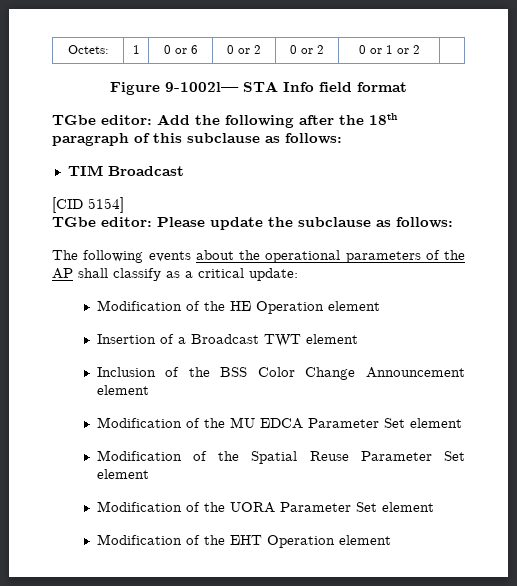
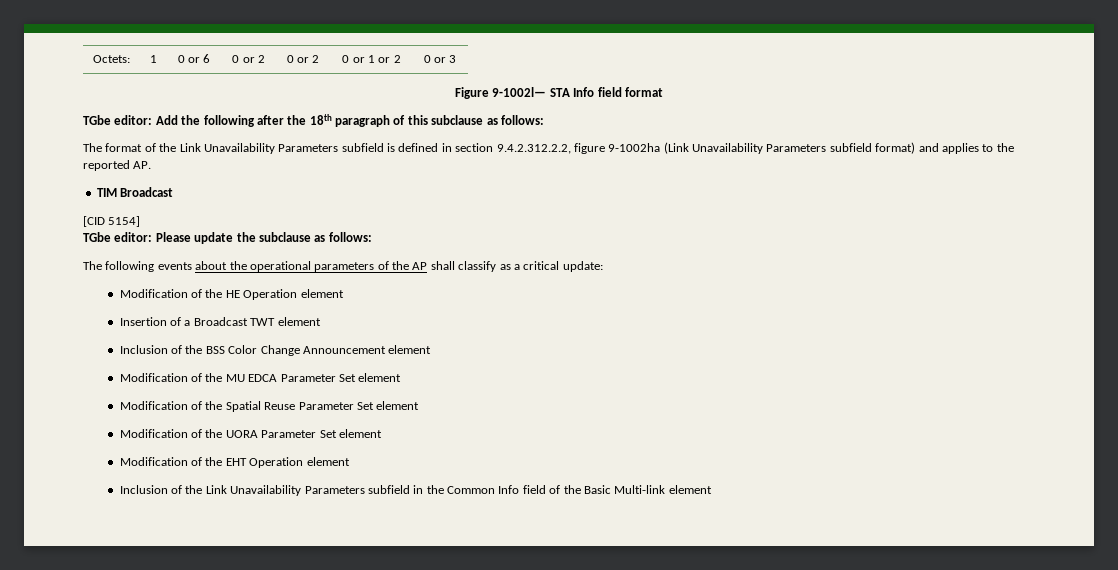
- Octets: | 1 | 0 or 6 | 0 or 2 | 0 or 2 | 0 or 1 or 2 |
+ Octets: | 1 | 0 or 6 | 0 or 2 | 0 or 2 | 0 or 1 or 2 | 0 or 3
+ The format of the Link Unavailability Parameters subfield is defined in section 9.4.2.312.2.2, figure 9-1002ha (Link Unavailability Parameters subfield format) and applies to the reported AP.
+ Inclusion of the Link Unavailability Parameters subfield in the Common Info field of the Basic Multi-link element

